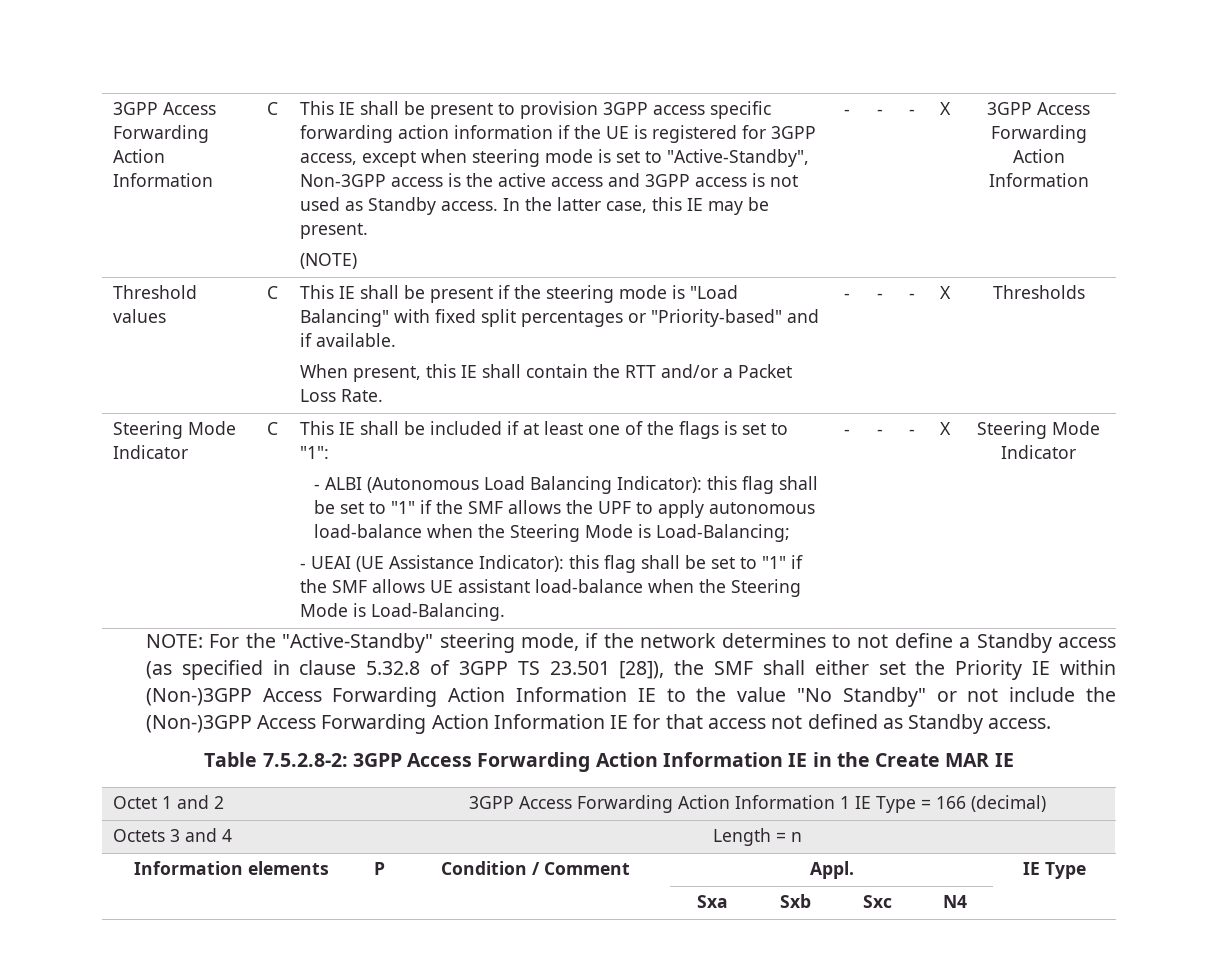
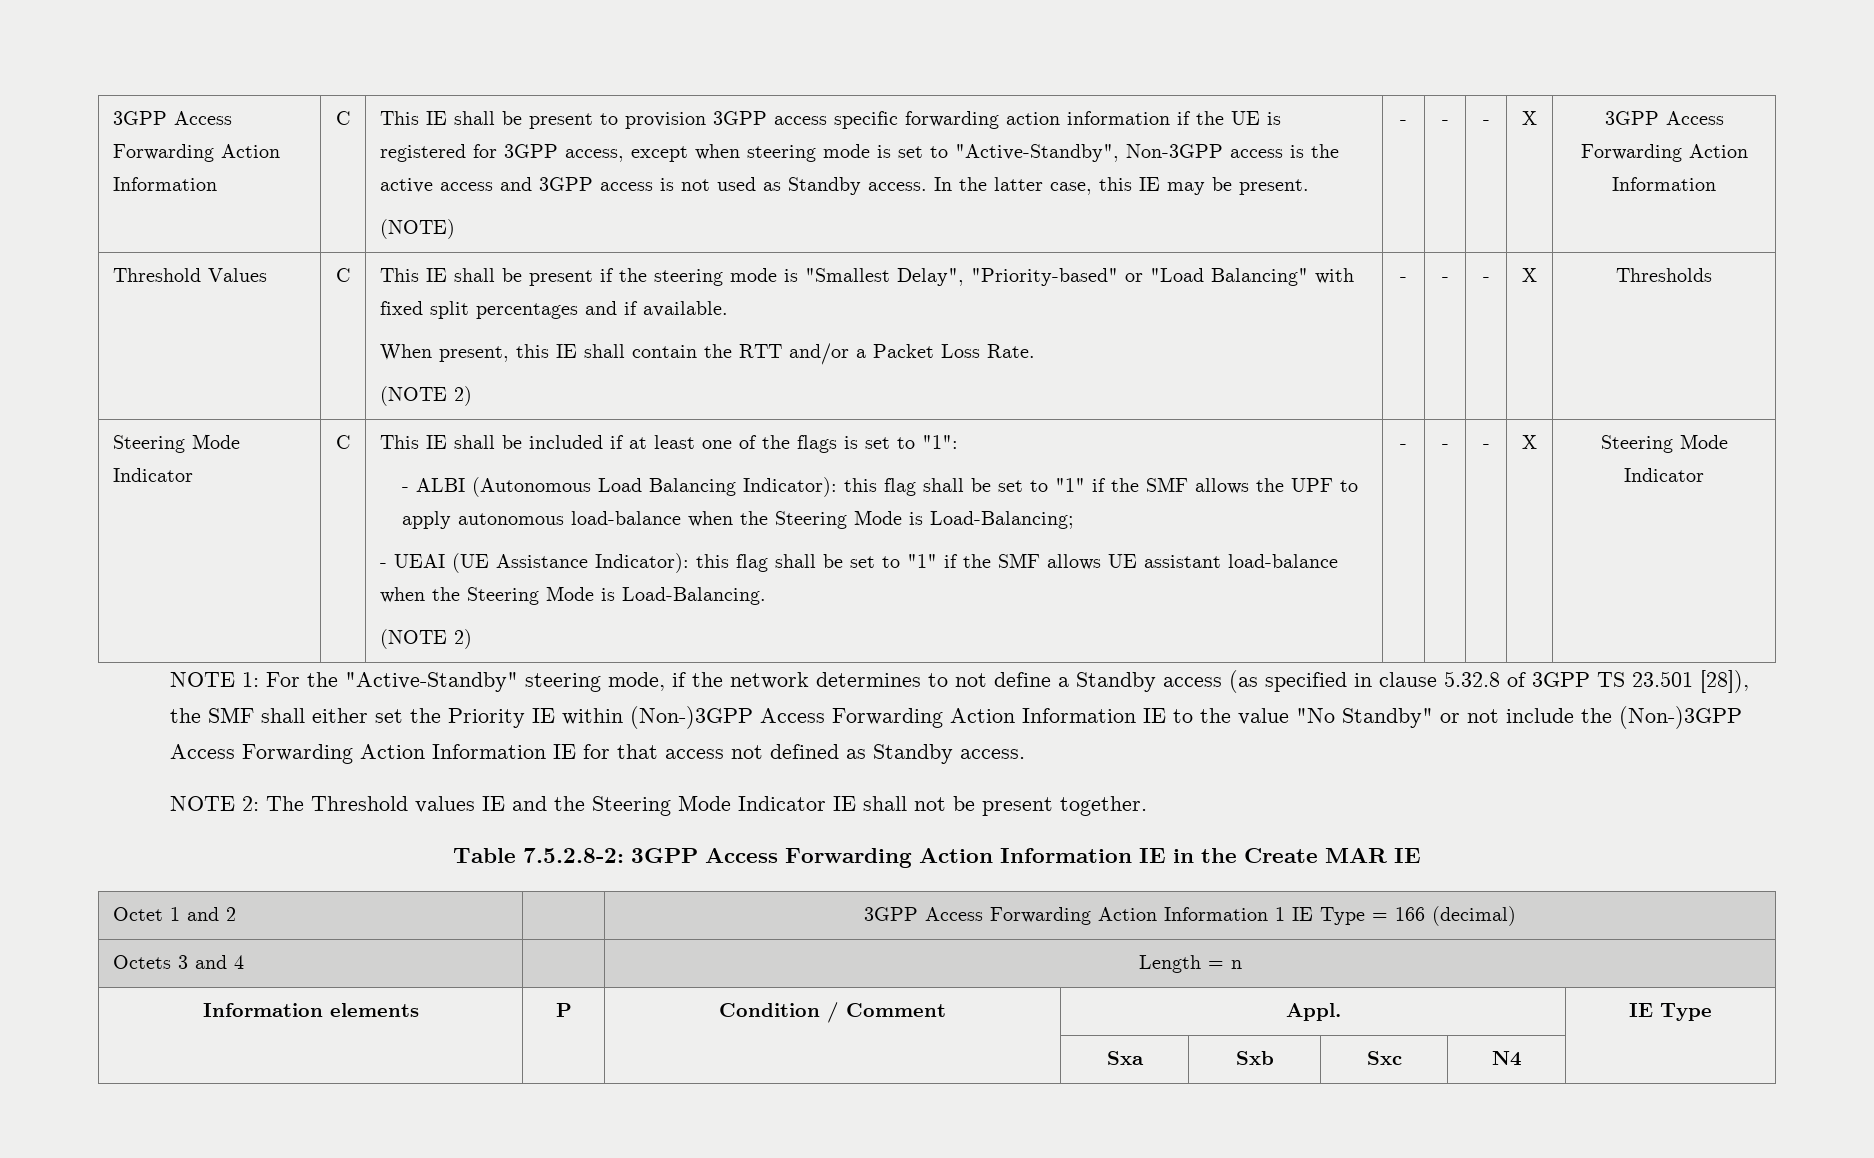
- Threshold values
+ Threshold Values
- This IE shall be present if the steering mode is "Load Balancing" with fixed split percentages or "Priority-based" and if available.
+ This IE shall be present if the steering mode is "Smallest Delay", "Priority-based" or "Load Balancing" with fixed split percentages and if available.
  When present, this IE shall contain the RTT and/or a Packet Loss Rate.
+ (NOTE 2)
  - UEAI (UE Assistance Indicator): this flag shall be set to "1" if the SMF allows UE assistant load-balance when the Steering Mode is Load-Balancing.
+ (NOTE 2)
- NOTE:
+ NOTE 1:
+ NOTE 2: The Threshold values IE and the Steering Mode Indicator IE shall not be present together.

